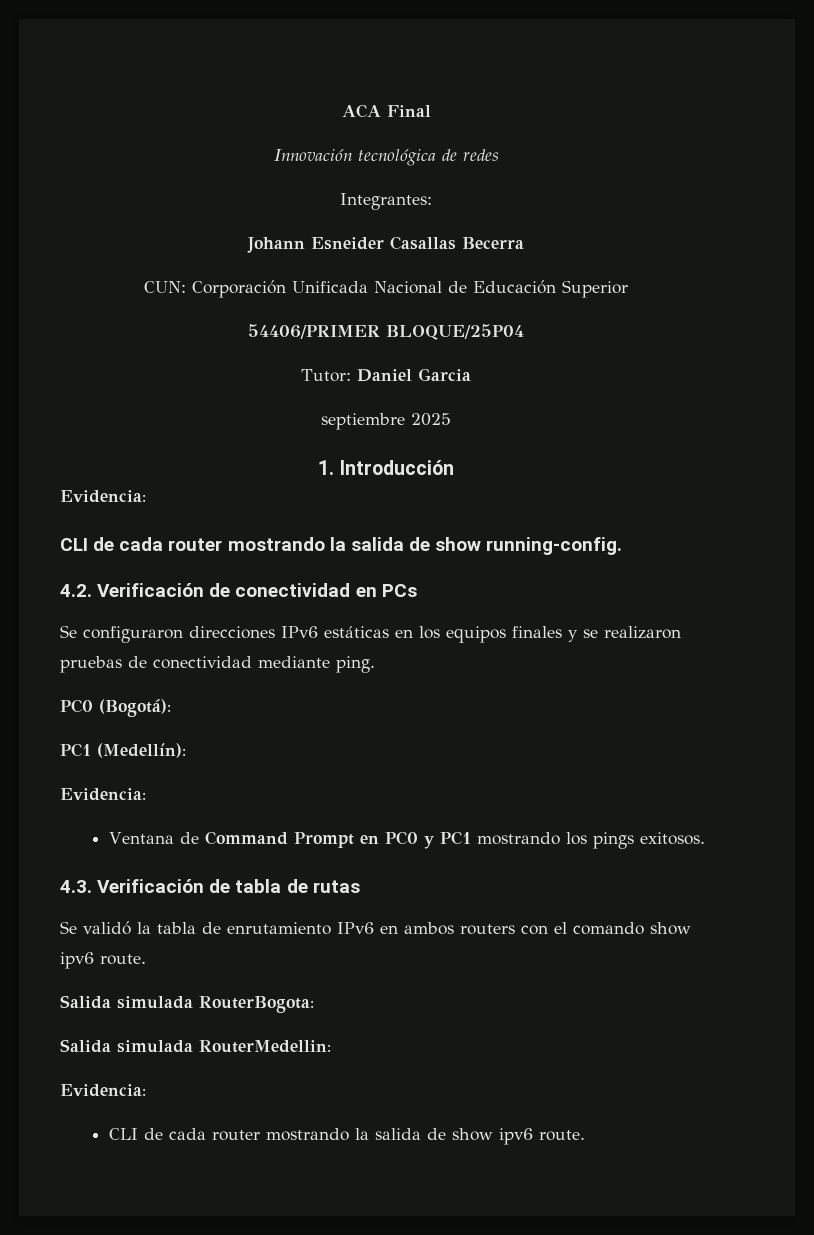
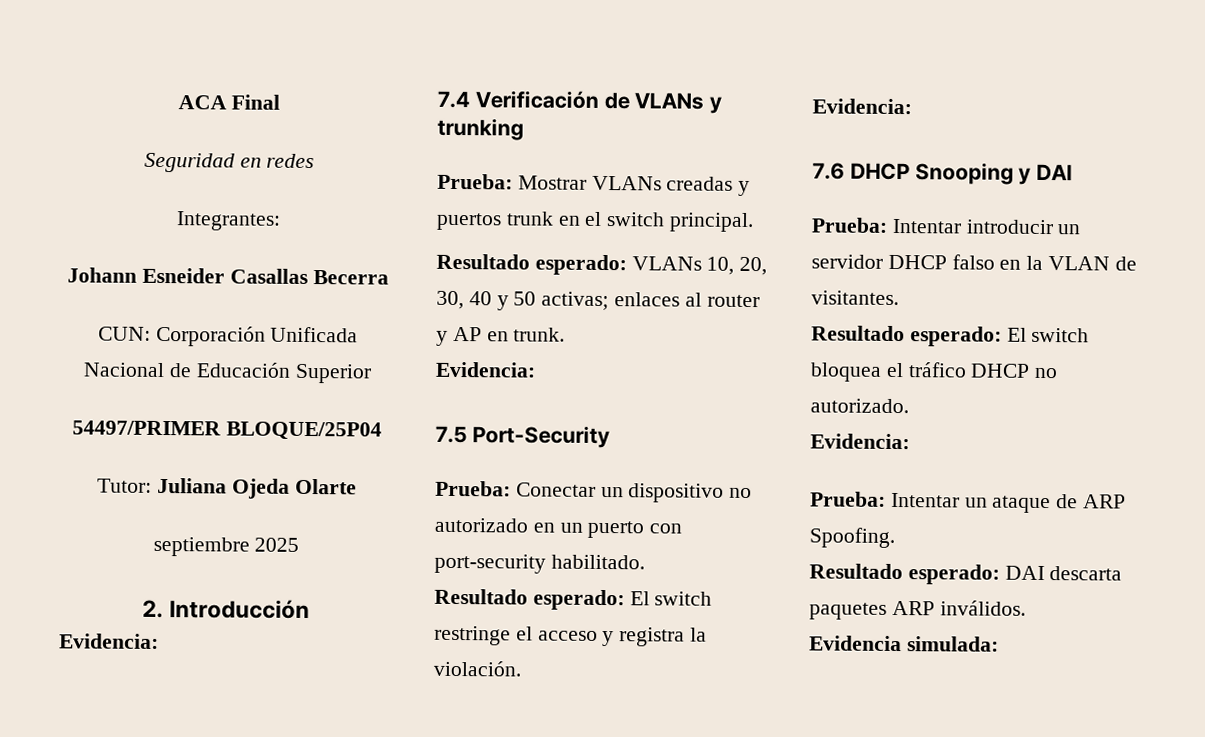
- Innovación tecnológica de redes
+ Seguridad en redes
- 54406/PRIMER BLOQUE/25P04
+ 54497/PRIMER BLOQUE/25P04
- Tutor: Daniel Garcia
+ Tutor: Juliana Ojeda Olarte
- 1. Introducción
+ 2. Introducción
- CLI de cada router mostrando la salida de show running-config.
- 4.2. Verificación de conectividad en PCs
- Se configuraron direcciones IPv6 estáticas en los equipos finales y se realizaron pruebas de conectividad mediante ping.
- PC0 (Bogotá):
- PC1 (Medellín):
+ 7.4 Verificación de VLANs y trunking
+ Prueba: Mostrar VLANs creadas y puertos trunk en el switch principal.
+ Resultado esperado: VLANs 10, 20, 30, 40 y 50 activas; enlaces al router y AP en trunk.
  Evidencia:
- Ventana de Command Prompt en PC0 y PC1 mostrando los pings exitosos.
- 4.3. Verificación de tabla de rutas
- Se validó la tabla de enrutamiento IPv6 en ambos routers con el comando show ipv6 route.
- Salida simulada RouterBogota:
- Salida simulada RouterMedellin:
+ 7.5 Port-Security
+ Prueba: Conectar un dispositivo no autorizado en un puerto con port-security habilitado.
+ Resultado esperado: El switch restringe el acceso y registra la violación.
  Evidencia:
- CLI de cada router mostrando la salida de show ipv6 route.
+ 7.6 DHCP Snooping y DAI
+ Prueba: Intentar introducir un servidor DHCP falso en la VLAN de visitantes.
+ Resultado esperado: El switch bloquea el tráfico DHCP no autorizado.
+ Evidencia:
+ Prueba: Intentar un ataque de ARP Spoofing.
+ Resultado esperado: DAI descarta paquetes ARP inválidos.
+ Evidencia simulada:

